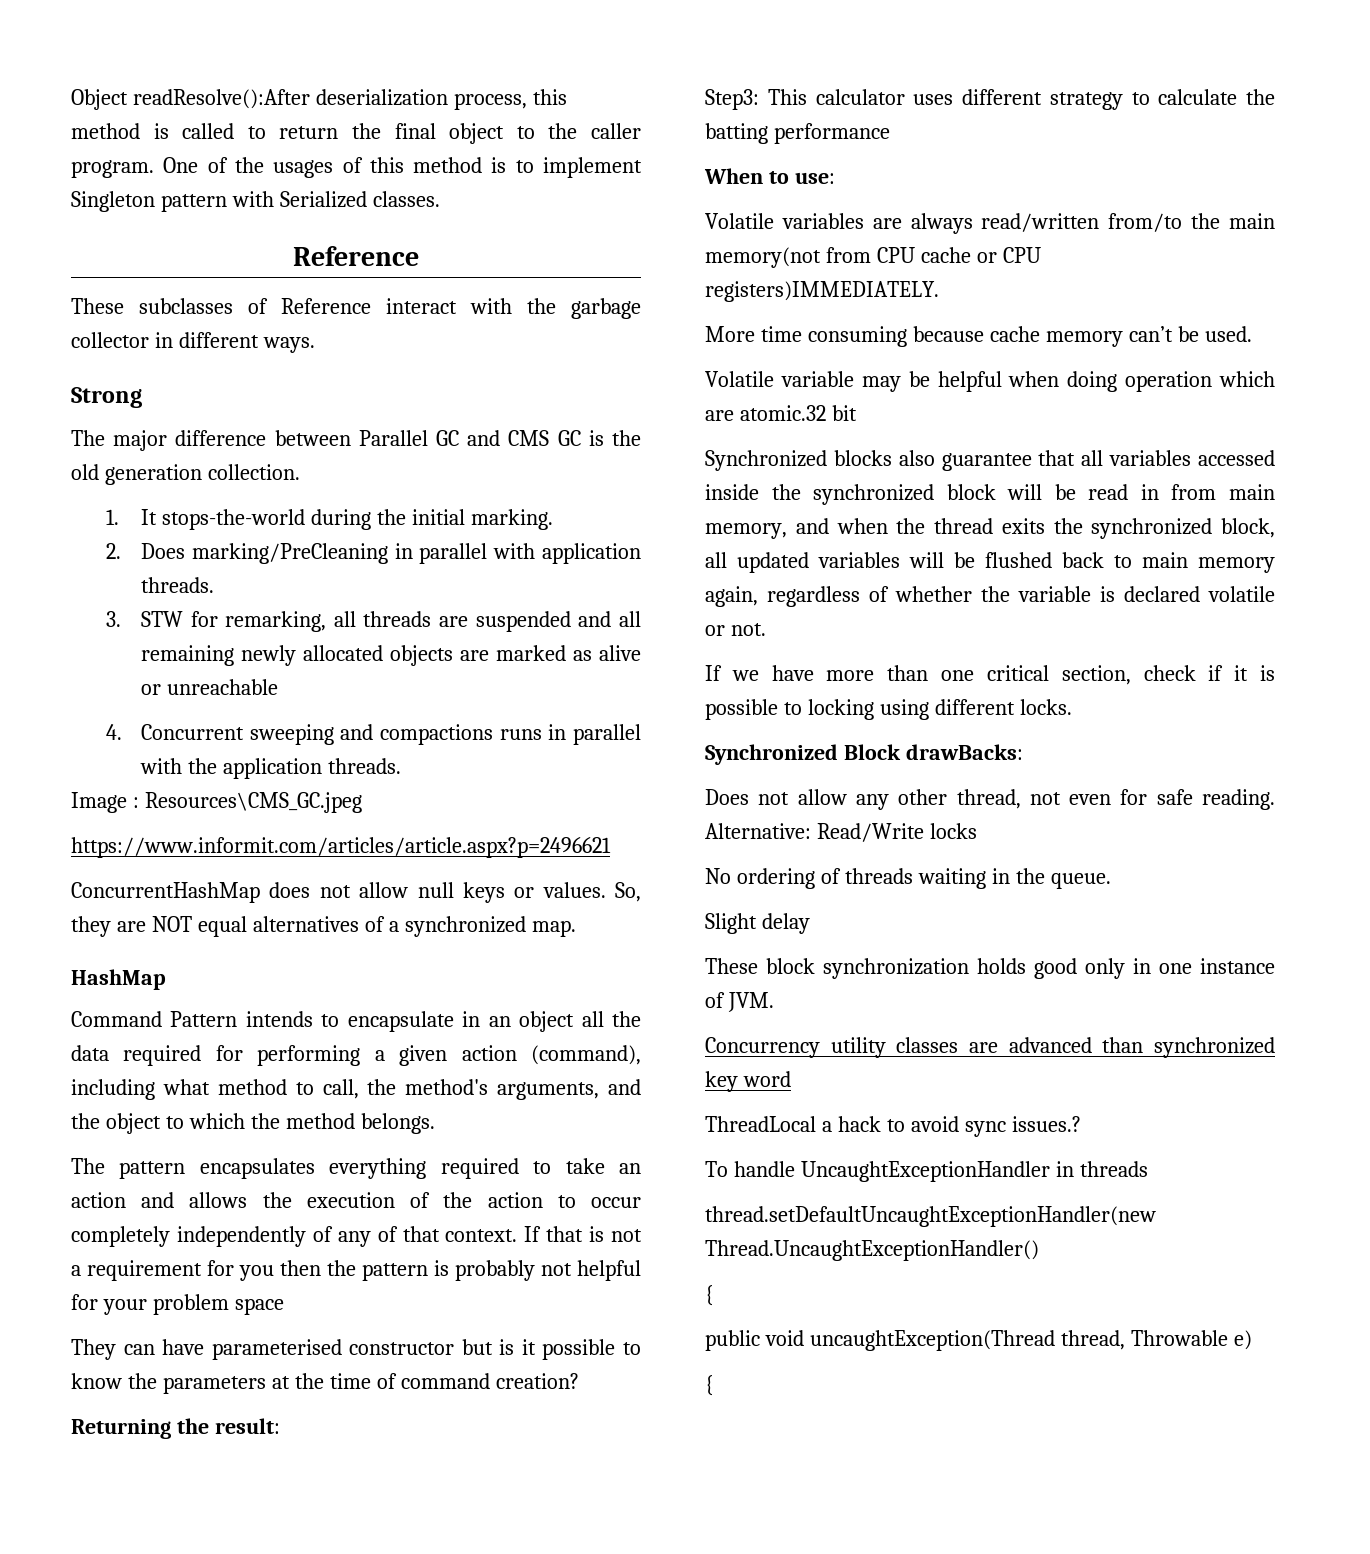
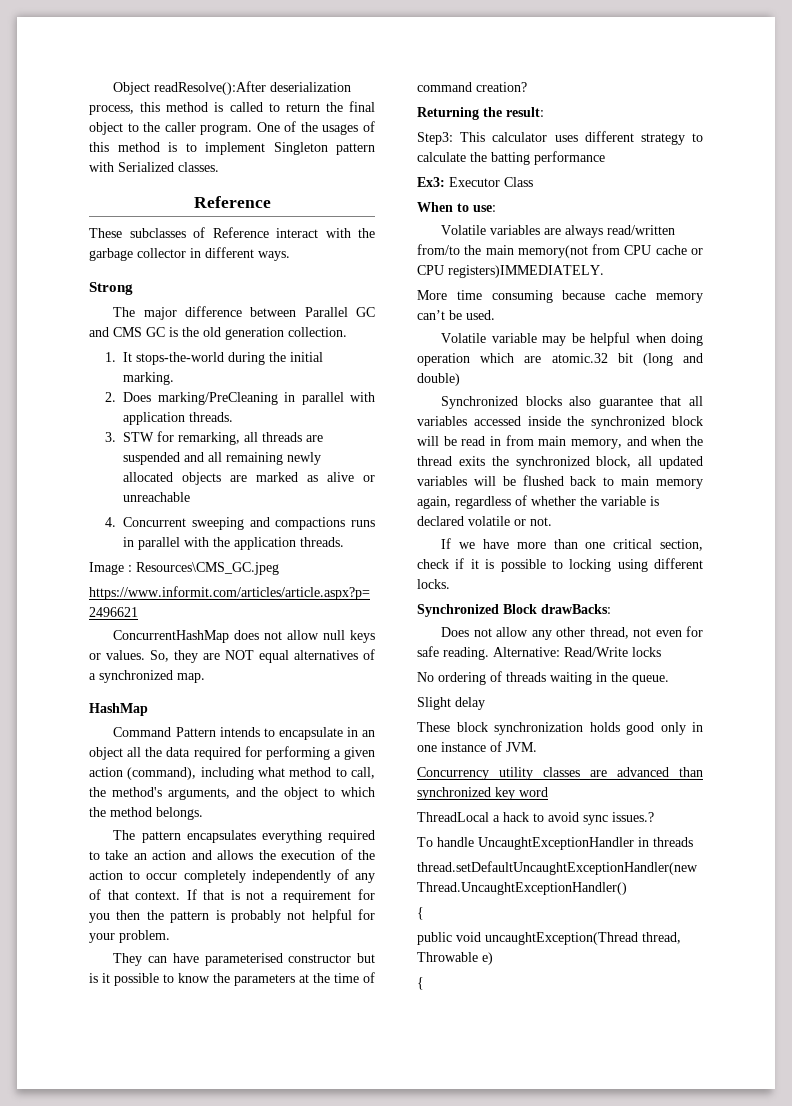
- If that is not a requirement for you then the pattern is probably not helpful for your problem space
+ If that is not a requirement for you then the pattern is probably not helpful for your problem.
+ Ex3: Executor Class
- Volatile variable may be helpful when doing operation which are atomic.32 bit
+ Volatile variable may be helpful when doing operation which are atomic.32 bit (long and double)

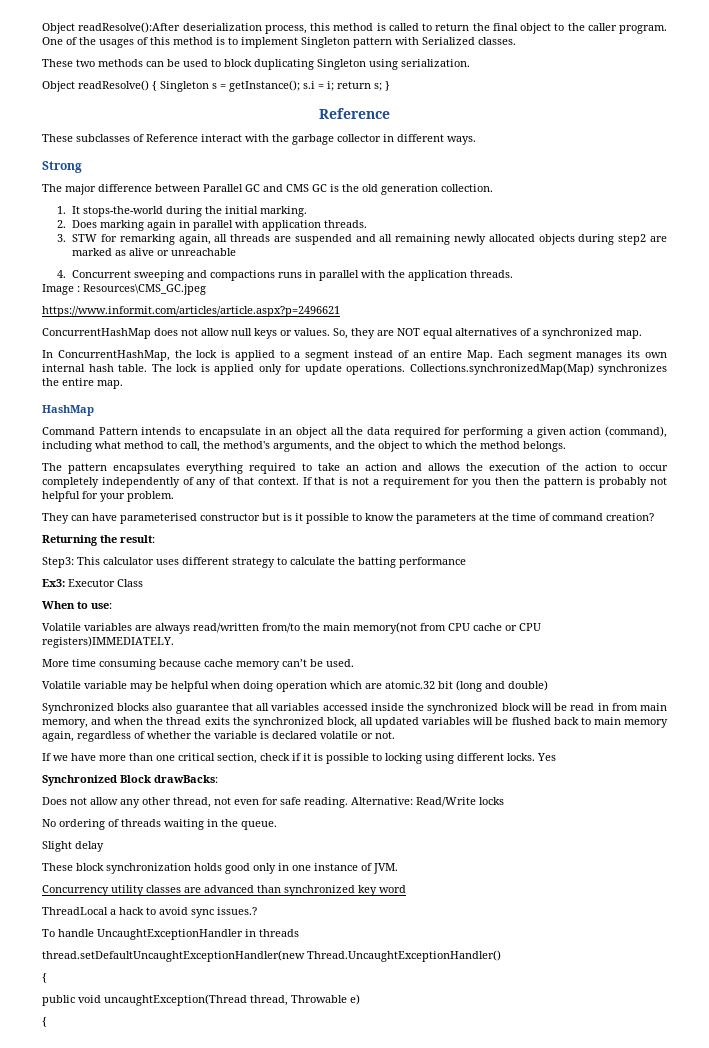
+ These two methods can be used to block duplicating Singleton using serialization.
+ Object readResolve() { Singleton s = getInstance(); s.i = i; return s; }
- 2. Does marking/PreCleaning in parallel with application threads.
+ 2. Does marking again in parallel with application threads.
- 3. STW for remarking, all threads are suspended and all remaining newly allocated objects are marked as alive or unreachable
+ 3. STW for remarking again, all threads are suspended and all remaining newly allocated objects during step2 are marked as alive or unreachable
+ In ConcurrentHashMap, the lock is applied to a segment instead of an entire Map. Each segment manages its own internal hash table. The lock is applied only for update operations. Collections.synchronizedMap(Map) synchronizes the entire map.
+ Yes

